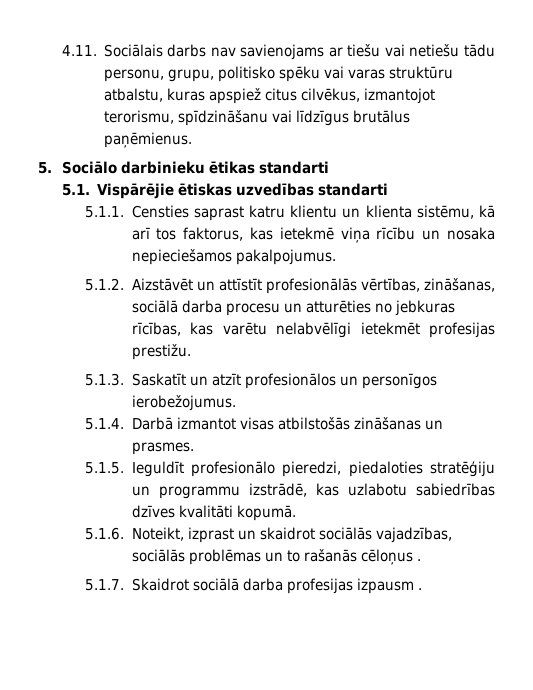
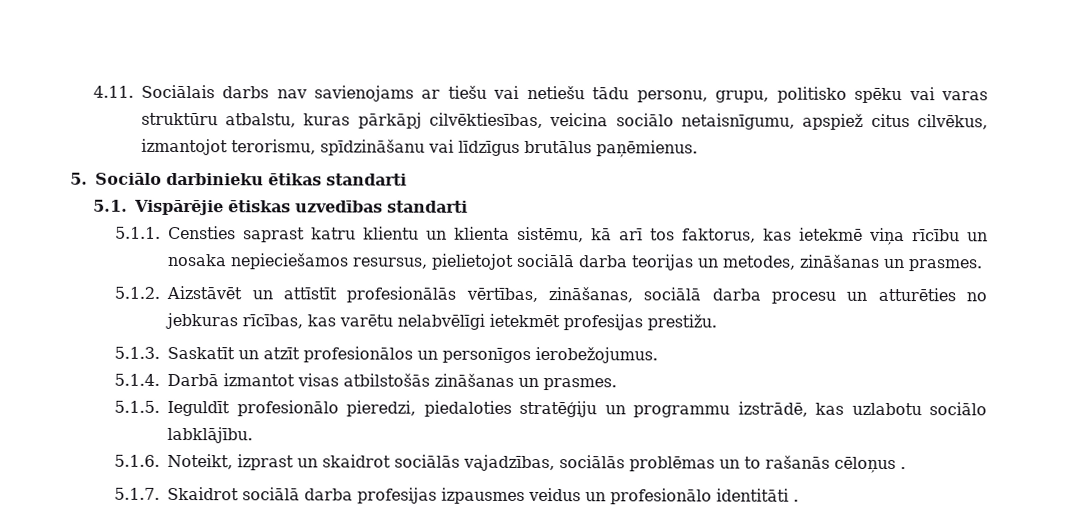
- 4.11. Sociālais darbs nav savienojams ar tiešu vai netiešu tādu personu, grupu, politisko spēku vai varas struktūru atbalstu, kuras apspiež citus cilvēkus, izmantojot terorismu, spīdzināšanu vai līdzīgus brutālus paņēmienus.
+ 4.11. Sociālais darbs nav savienojams ar tiešu vai netiešu tādu personu, grupu, politisko spēku vai varas struktūru atbalstu, kuras pārkāpj cilvēktiesības, veicina sociālo netaisnīgumu, apspiež citus cilvēkus, izmantojot terorismu, spīdzināšanu vai līdzīgus brutālus paņēmienus.
- 5.1.1. Censties saprast katru klientu un klienta sistēmu, kā arī tos faktorus, kas ietekmē viņa rīcību un nosaka nepieciešamos pakalpojumus.
+ 5.1.1. Censties saprast katru klientu un klienta sistēmu, kā arī tos faktorus, kas ietekmē viņa rīcību un nosaka nepieciešamos resursus, pielietojot sociālā darba teorijas un metodes, zināšanas un prasmes.
- 5.1.5. Ieguldīt profesionālo pieredzi, piedaloties stratēģiju un programmu izstrādē, kas uzlabotu sabiedrības dzīves kvalitāti kopumā.
+ 5.1.5. Ieguldīt profesionālo pieredzi, piedaloties stratēģiju un programmu izstrādē, kas uzlabotu sociālo labklājību.
- 5.1.7. Skaidrot sociālā darba profesijas izpausm .
+ 5.1.7. Skaidrot sociālā darba profesijas izpausmes veidus un profesionālo identitāti .

